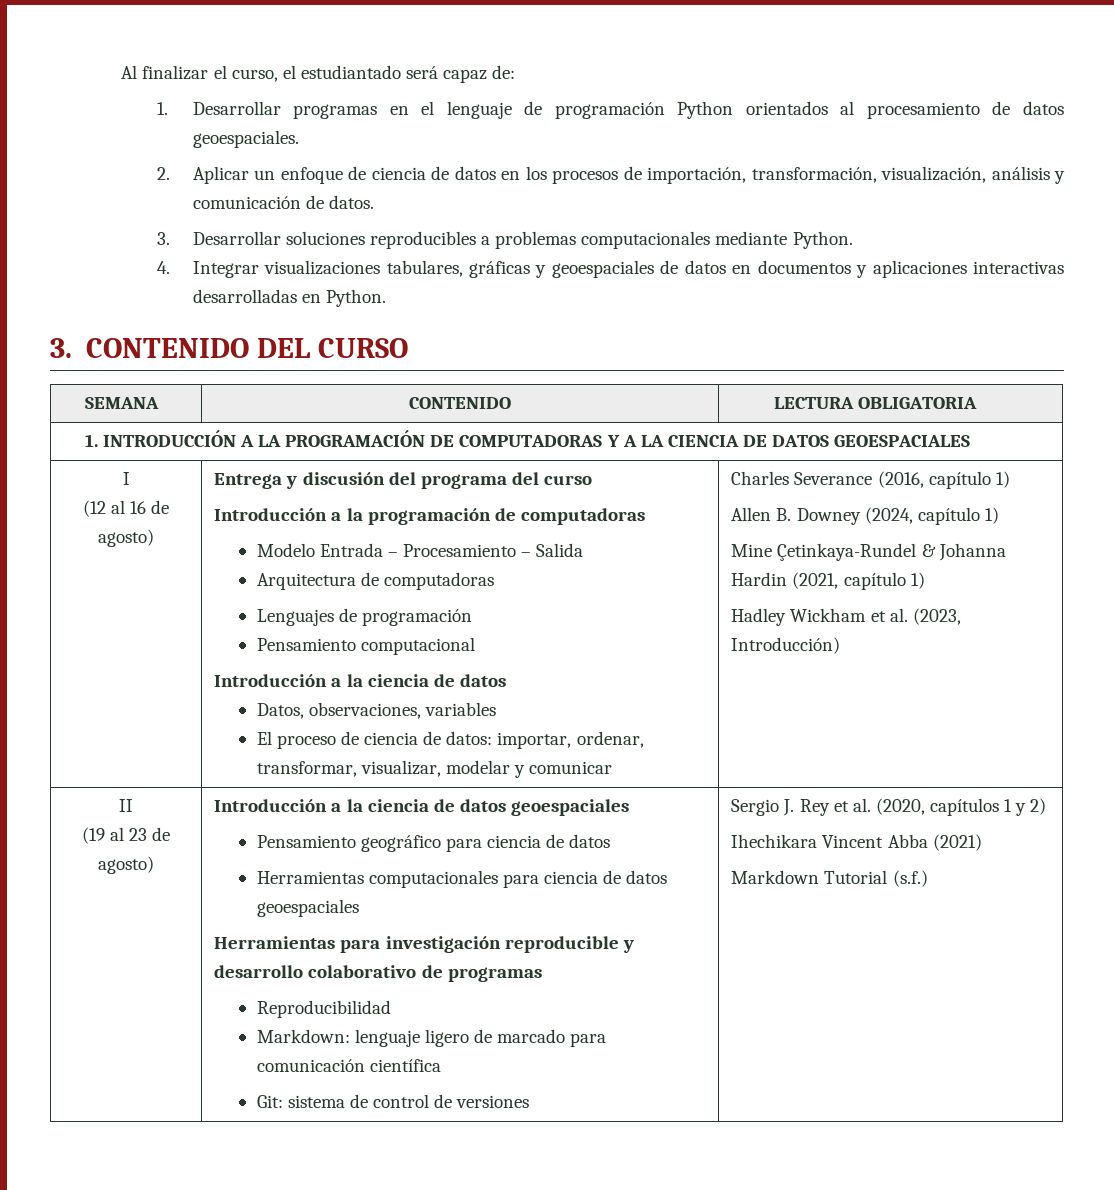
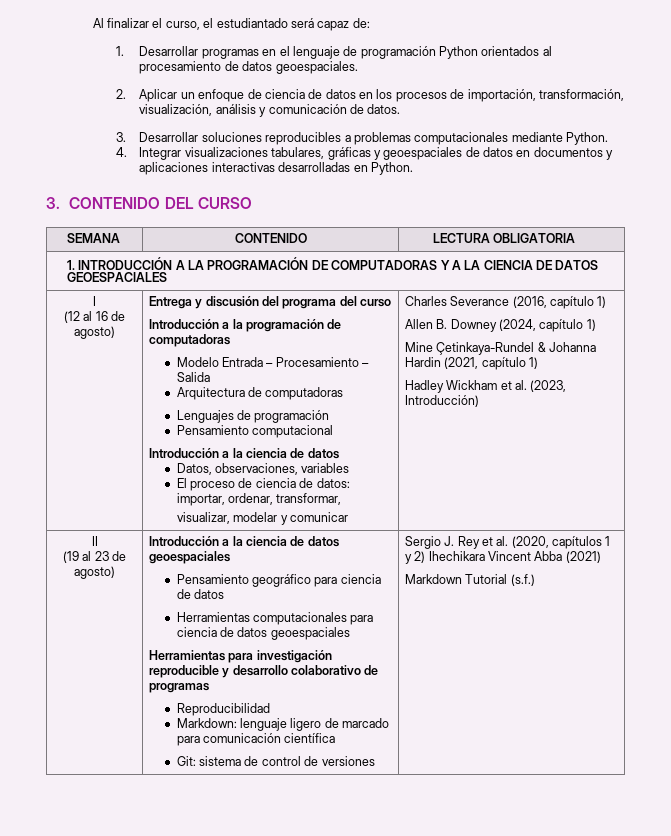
- El proceso de ciencia de datos: importar, ordenar, transformar, visualizar, modelar y comunicar
+ El proceso de ciencia de datos: importar, ordenar, transformar,
+ visualizar, modelar y comunicar
- Sergio J. Rey et al. (2020, capítulos 1 y 2)
- Ihechikara Vincent Abba (2021)
+ Sergio J. Rey et al. (2020, capítulos 1 y 2) Ihechikara Vincent Abba (2021)

